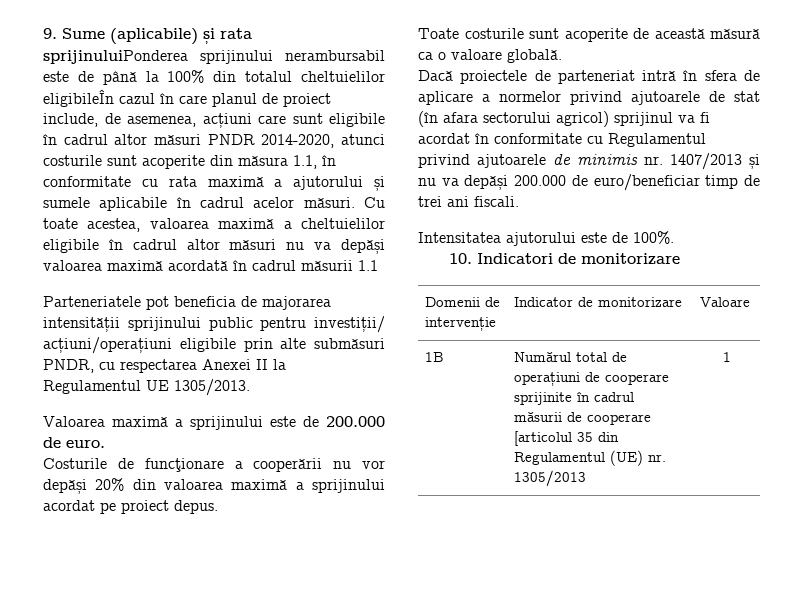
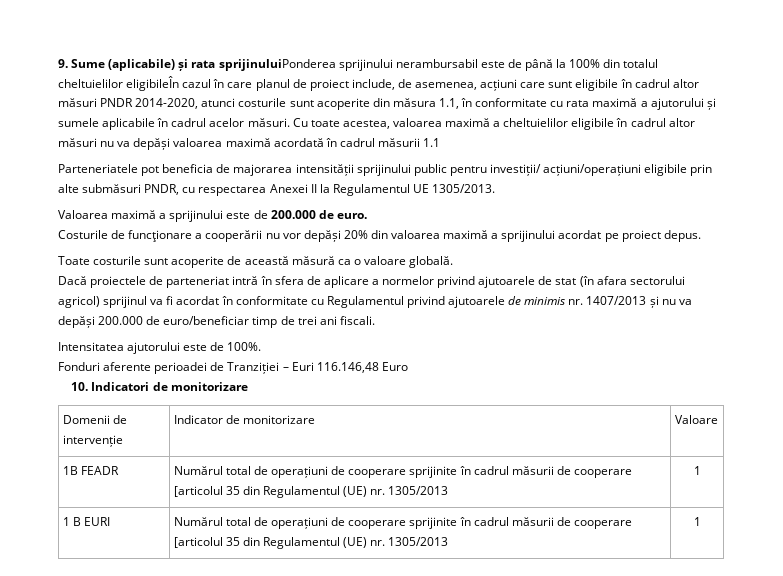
+ Fonduri aferente perioadei de Tranziției – Euri 116.146,48 Euro
- 1B | Numărul total de operațiuni de cooperare sprijinite în cadrul măsurii de cooperare [articolul 35 din Regulamentul (UE) nr. 1305/2013 | 1
+ 1B FEADR | Numărul total de operațiuni de cooperare sprijinite în cadrul măsurii de cooperare [articolul 35 din Regulamentul (UE) nr. 1305/2013 | 1
+ 1 B EURI | Numărul total de operațiuni de cooperare sprijinite în cadrul măsurii de cooperare [articolul 35 din Regulamentul (UE) nr. 1305/2013 | 1

